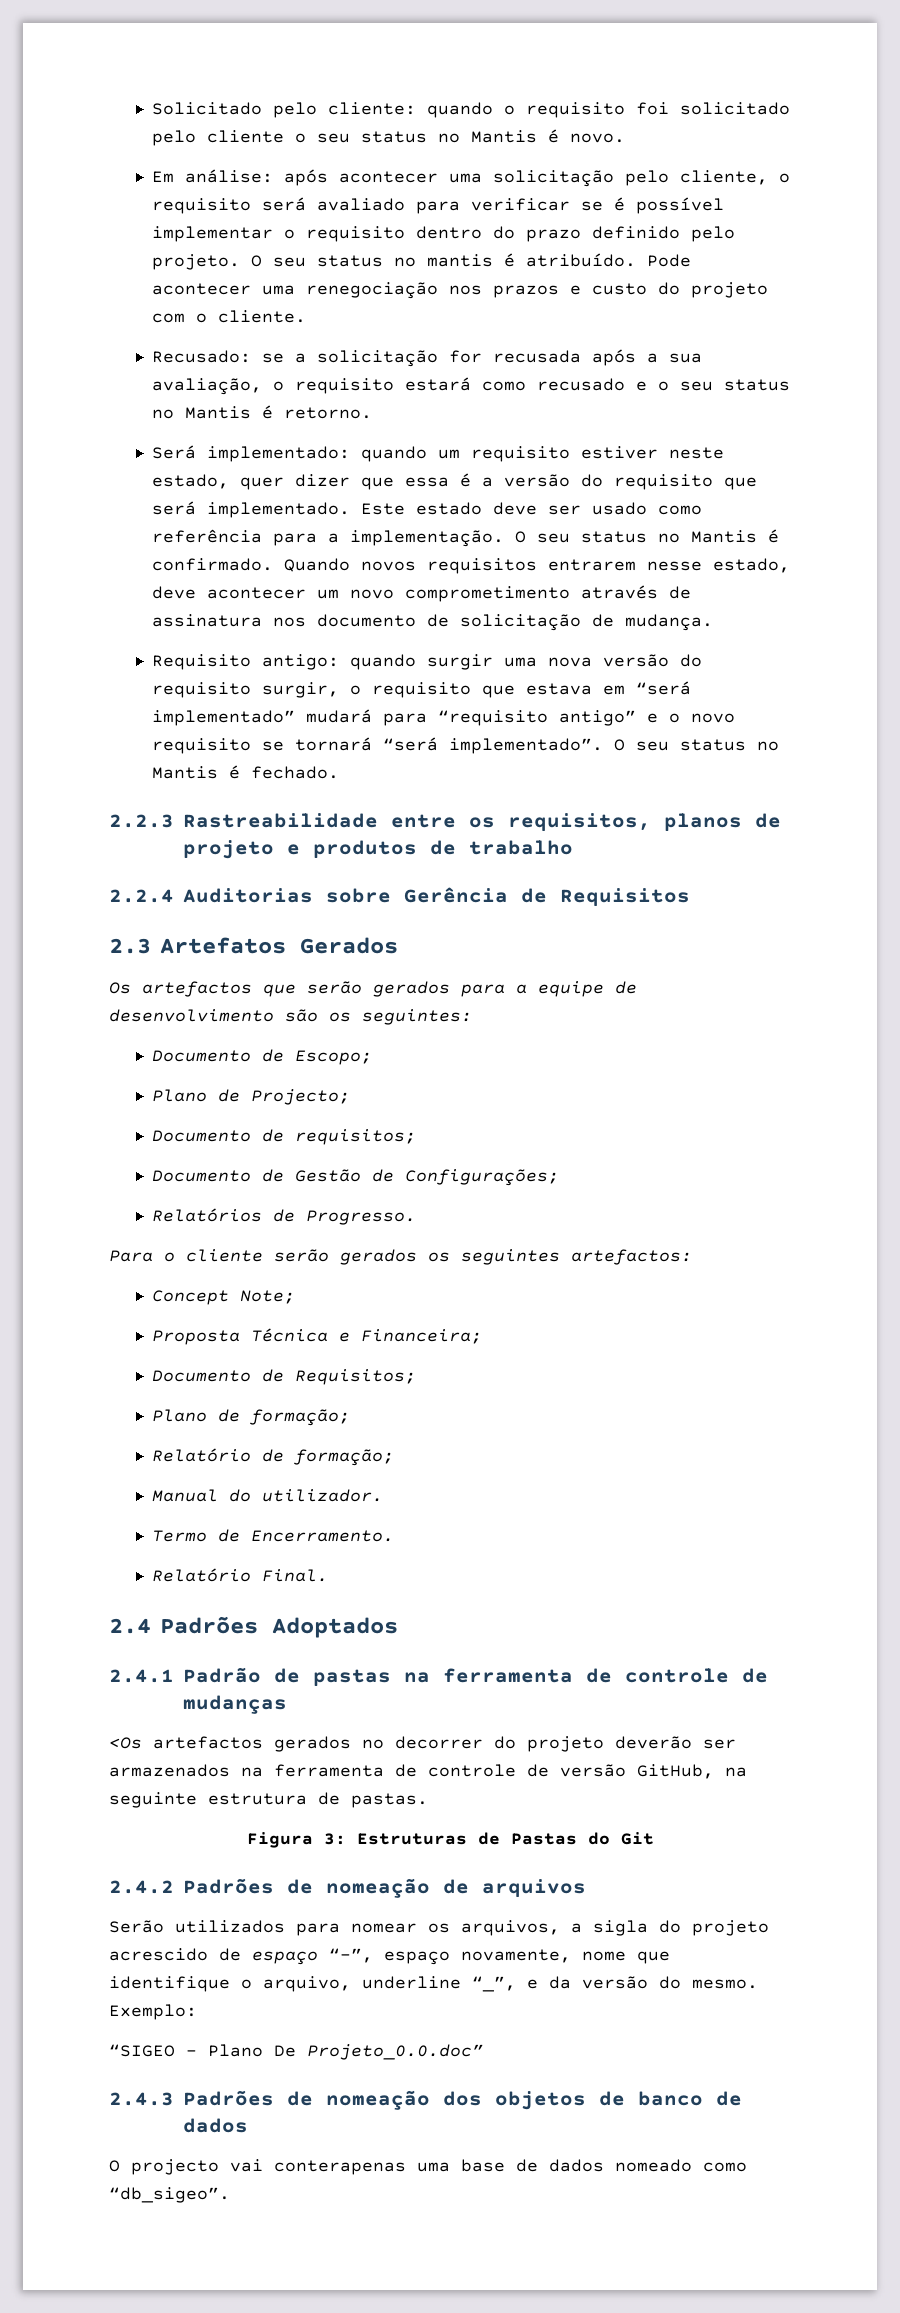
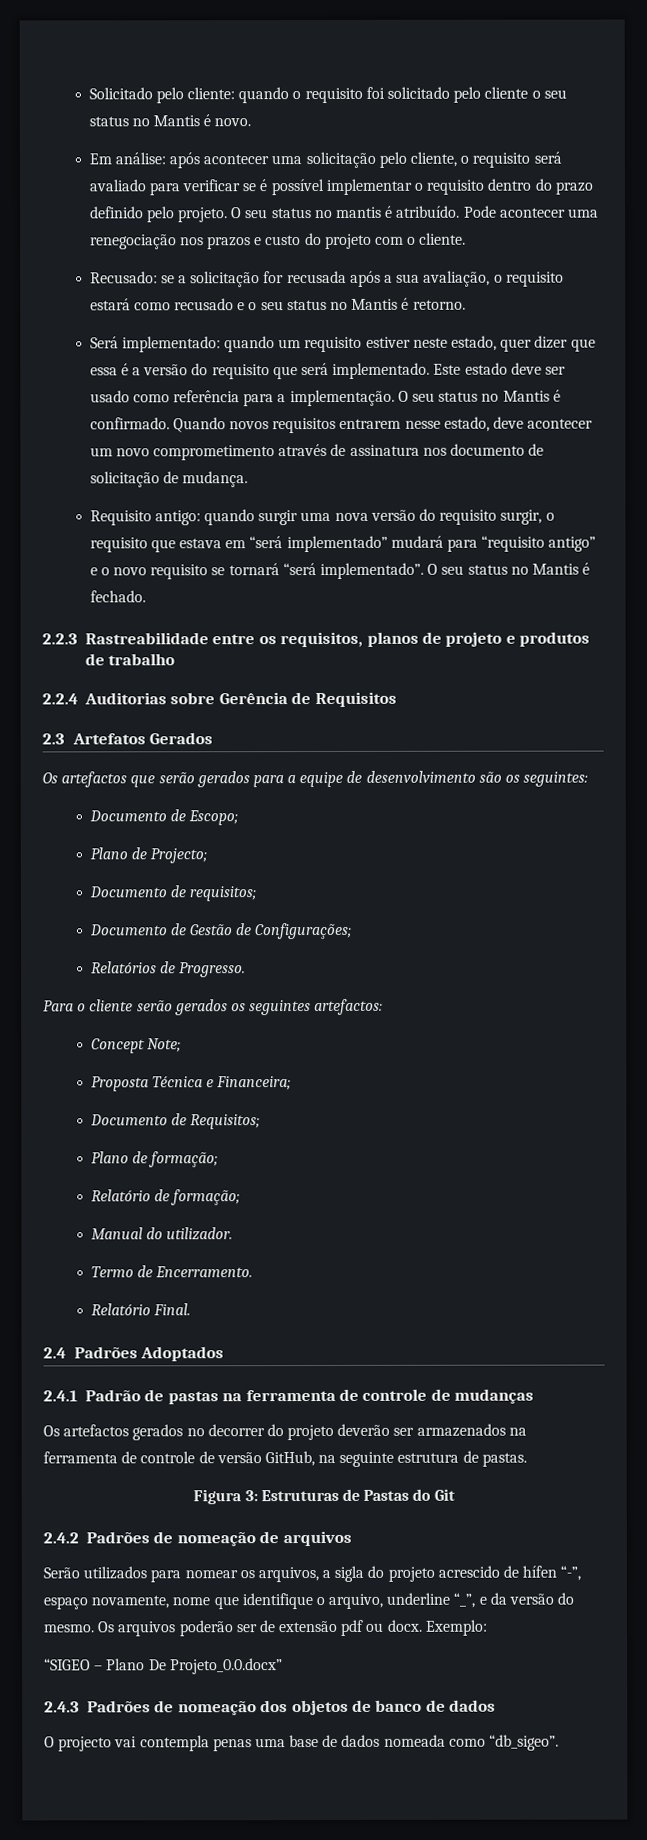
- <Os artefactos gerados no decorrer do projeto deverão ser armazenados na ferramenta de controle de versão GitHub, na seguinte estrutura de pastas.
+ Os artefactos gerados no decorrer do projeto deverão ser armazenados na ferramenta de controle de versão GitHub, na seguinte estrutura de pastas.
- Serão utilizados para nomear os arquivos, a sigla do projeto acrescido de espaço “-”, espaço novamente, nome que identifique o arquivo, underline “_”, e da versão do mesmo.
+ Serão utilizados para nomear os arquivos, a sigla do projeto acrescido de hífen “-”, espaço novamente, nome que identifique o arquivo, underline “_”, e da versão do mesmo.
+ Os arquivos poderão ser de extensão pdf ou docx.
- “SIGEO – Plano De Projeto_0.0.doc”
+ “SIGEO – Plano De Projeto_0.0.docx”
- O projecto vai conterapenas uma base de dados nomeado como “db_sigeo”.
+ O projecto vai contempla penas uma base de dados nomeada como “db_sigeo”.

